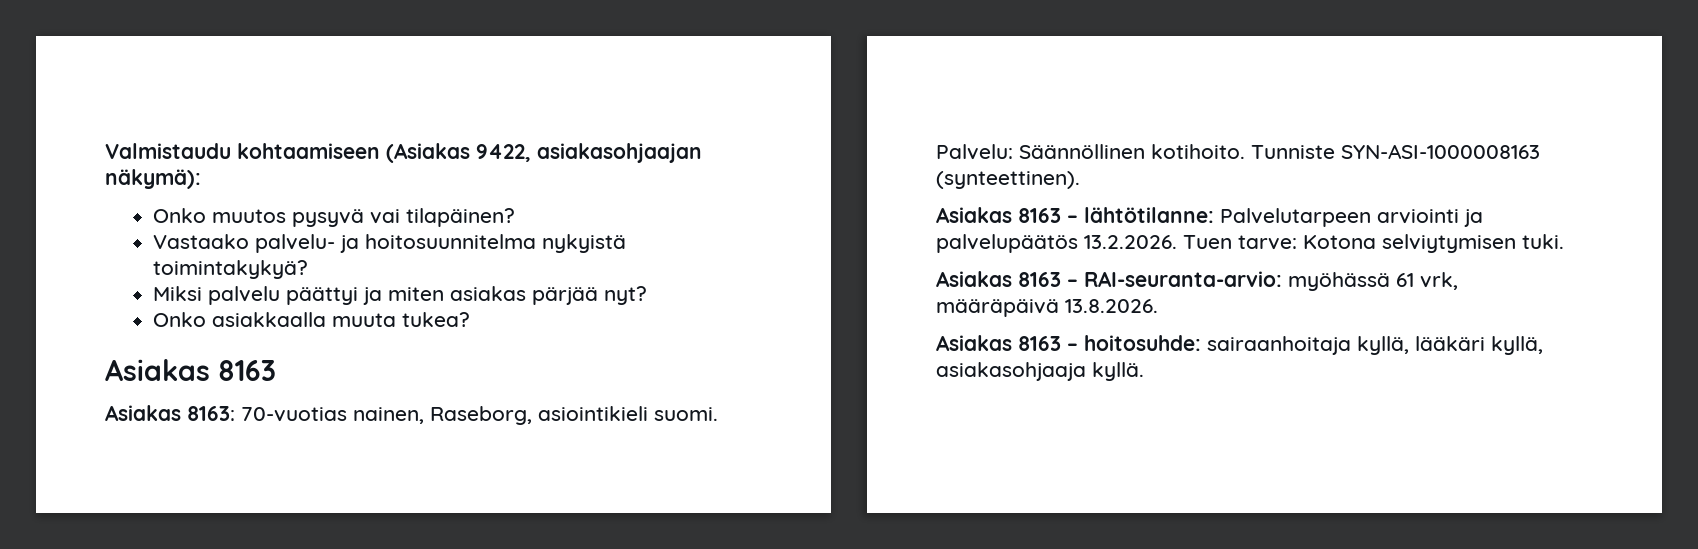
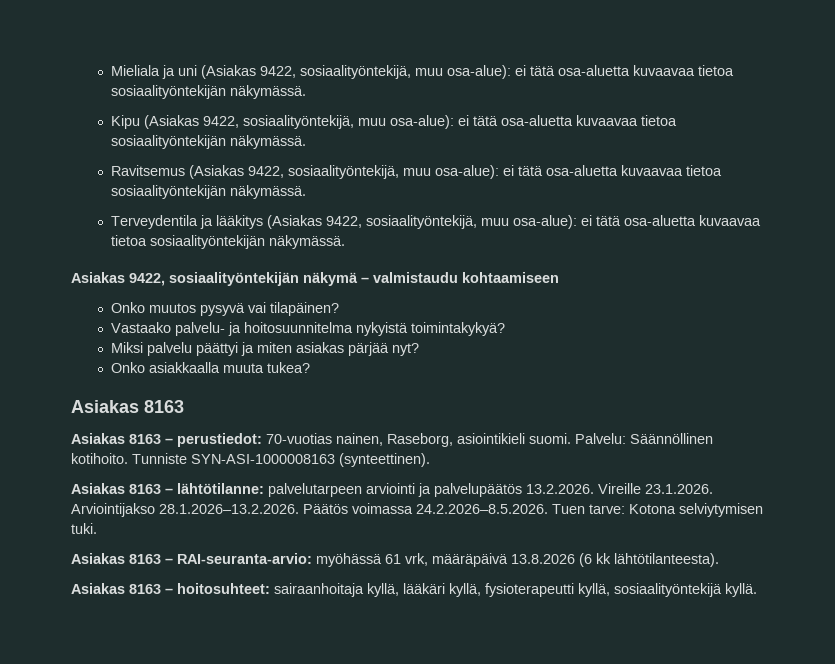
- Valmistaudu kohtaamiseen (Asiakas 9422, asiakasohjaajan näkymä):
+ Mieliala ja uni (Asiakas 9422, sosiaalityöntekijä, muu osa-alue): ei tätä osa-aluetta kuvaavaa tietoa sosiaalityöntekijän näkymässä.
+ Kipu (Asiakas 9422, sosiaalityöntekijä, muu osa-alue): ei tätä osa-aluetta kuvaavaa tietoa sosiaalityöntekijän näkymässä.
+ Ravitsemus (Asiakas 9422, sosiaalityöntekijä, muu osa-alue): ei tätä osa-aluetta kuvaavaa tietoa sosiaalityöntekijän näkymässä.
+ Terveydentila ja lääkitys (Asiakas 9422, sosiaalityöntekijä, muu osa-alue): ei tätä osa-aluetta kuvaavaa tietoa sosiaalityöntekijän näkymässä.
+ Asiakas 9422, sosiaalityöntekijän näkymä – valmistaudu kohtaamiseen
- Asiakas 8163: 70-vuotias nainen, Raseborg, asiointikieli suomi.
+ Asiakas 8163 – perustiedot: 70-vuotias nainen, Raseborg, asiointikieli suomi.
- Asiakas 8163 – lähtötilanne: Palvelutarpeen arviointi ja palvelupäätös 13.2.2026. Tuen tarve: Kotona selviytymisen tuki.
+ Asiakas 8163 – lähtötilanne: palvelutarpeen arviointi ja palvelupäätös 13.2.2026. Vireille 23.1.2026. Arviointijakso 28.1.2026–13.2.2026. Päätös voimassa 24.2.2026–8.5.2026. Tuen tarve: Kotona selviytymisen tuki.
- Asiakas 8163 – RAI-seuranta-arvio: myöhässä 61 vrk, määräpäivä 13.8.2026.
- Asiakas 8163 – hoitosuhde: sairaanhoitaja kyllä, lääkäri kyllä, asiakasohjaaja kyllä.
+ Asiakas 8163 – RAI-seuranta-arvio: myöhässä 61 vrk, määräpäivä 13.8.2026 (6 kk lähtötilanteesta).
+ Asiakas 8163 – hoitosuhteet: sairaanhoitaja kyllä, lääkäri kyllä, fysioterapeutti kyllä, sosiaalityöntekijä kyllä.

